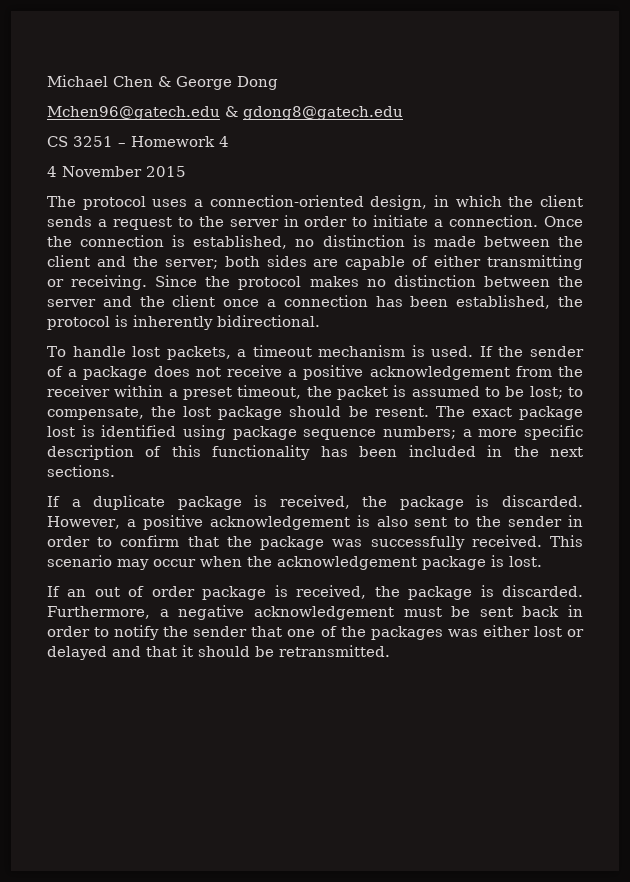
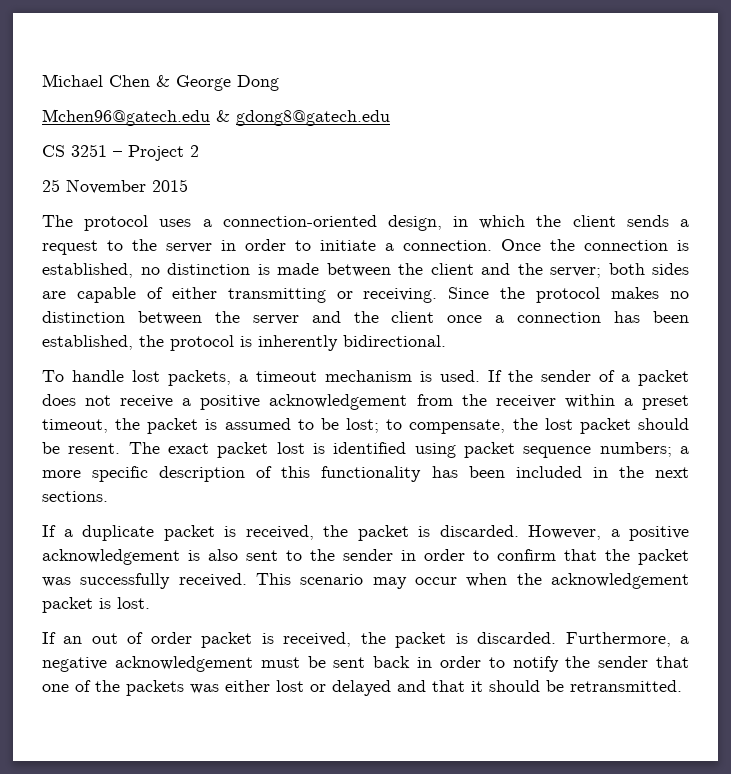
- CS 3251 – Homework 4
- 4 November 2015
+ CS 3251 – Project 2
+ 25 November 2015
- If the sender of a package does not receive a positive acknowledgement from the receiver within a preset timeout, the packet is assumed to be lost; to compensate, the lost package should be resent.
+ If the sender of a packet does not receive a positive acknowledgement from the receiver within a preset timeout, the packet is assumed to be lost; to compensate, the lost packet should be resent.
- The exact package lost is identified using package sequence numbers; a more specific description of this functionality has been included in the next sections.
+ The exact packet lost is identified using packet sequence numbers; a more specific description of this functionality has been included in the next sections.
- If a duplicate package is received, the package is discarded.
+ If a duplicate packet is received, the packet is discarded.
- However, a positive acknowledgement is also sent to the sender in order to confirm that the package was successfully received.
+ However, a positive acknowledgement is also sent to the sender in order to confirm that the packet was successfully received.
- This scenario may occur when the acknowledgement package is lost.
+ This scenario may occur when the acknowledgement packet is lost.
- If an out of order package is received, the package is discarded.
+ If an out of order packet is received, the packet is discarded.
- Furthermore, a negative acknowledgement must be sent back in order to notify the sender that one of the packages was either lost or delayed and that it should be retransmitted.
+ Furthermore, a negative acknowledgement must be sent back in order to notify the sender that one of the packets was either lost or delayed and that it should be retransmitted.

